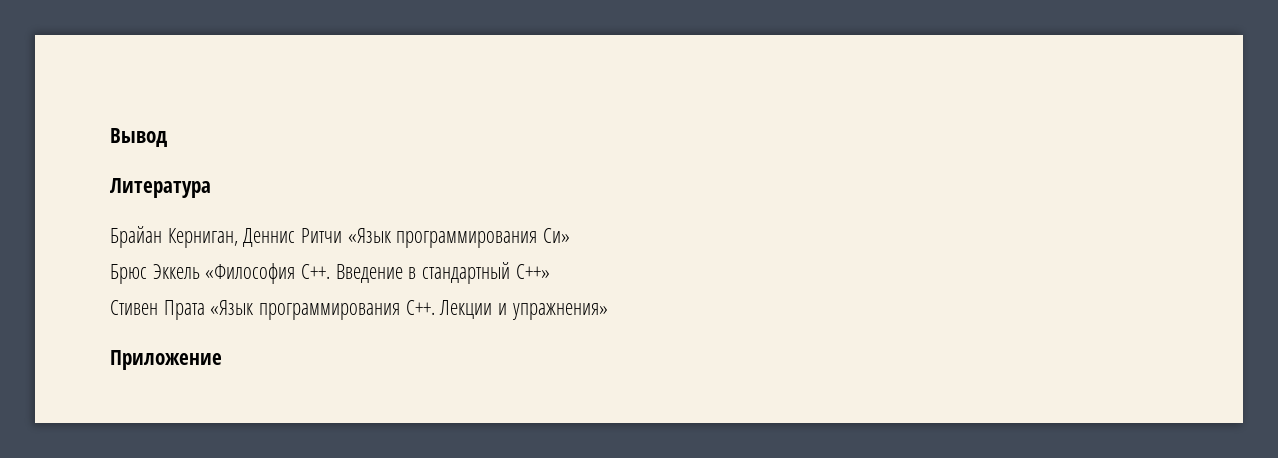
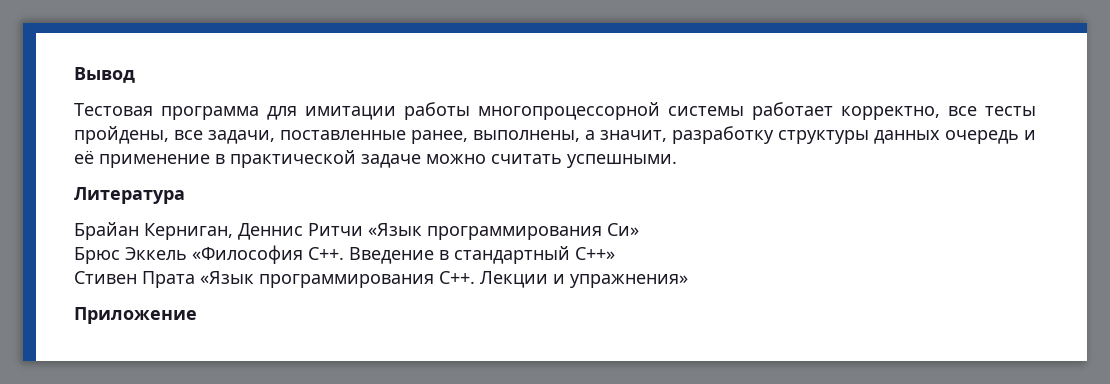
+ Тестовая программа для имитации работы многопроцессорной системы работает корректно, все тесты пройдены, все задачи, поставленные ранее, выполнены, а значит, разработку структуры данных очередь и её применение в практической задаче можно считать успешными.

